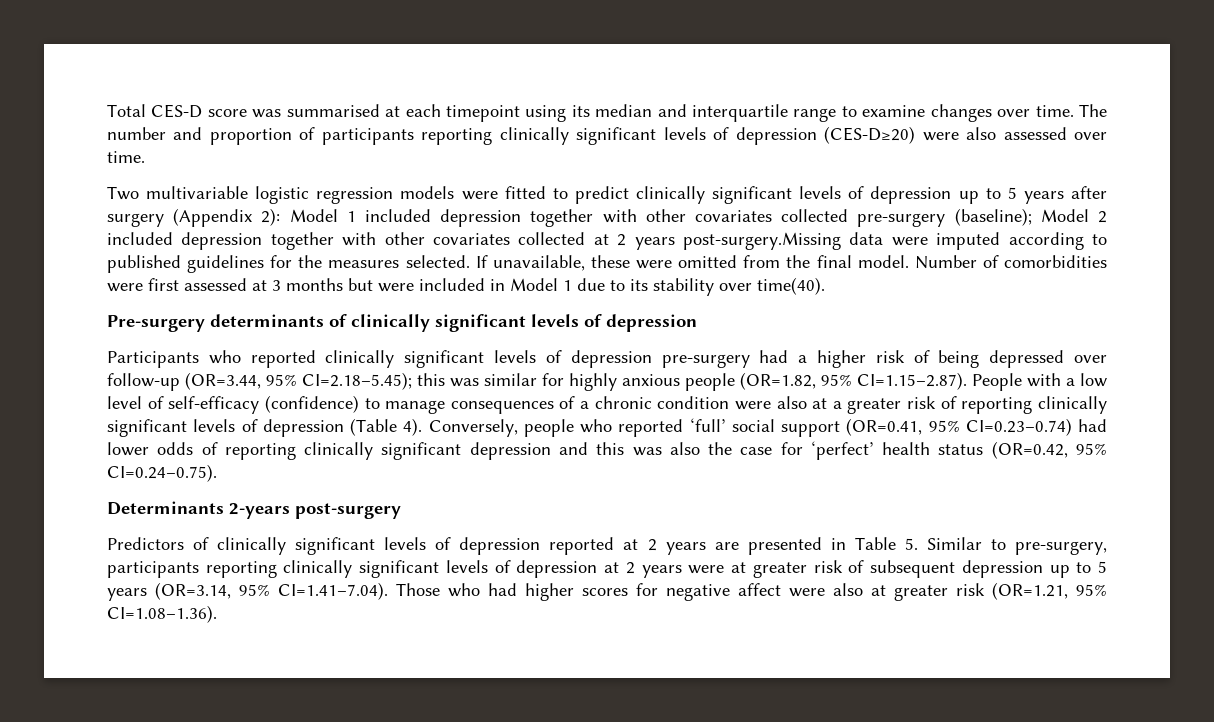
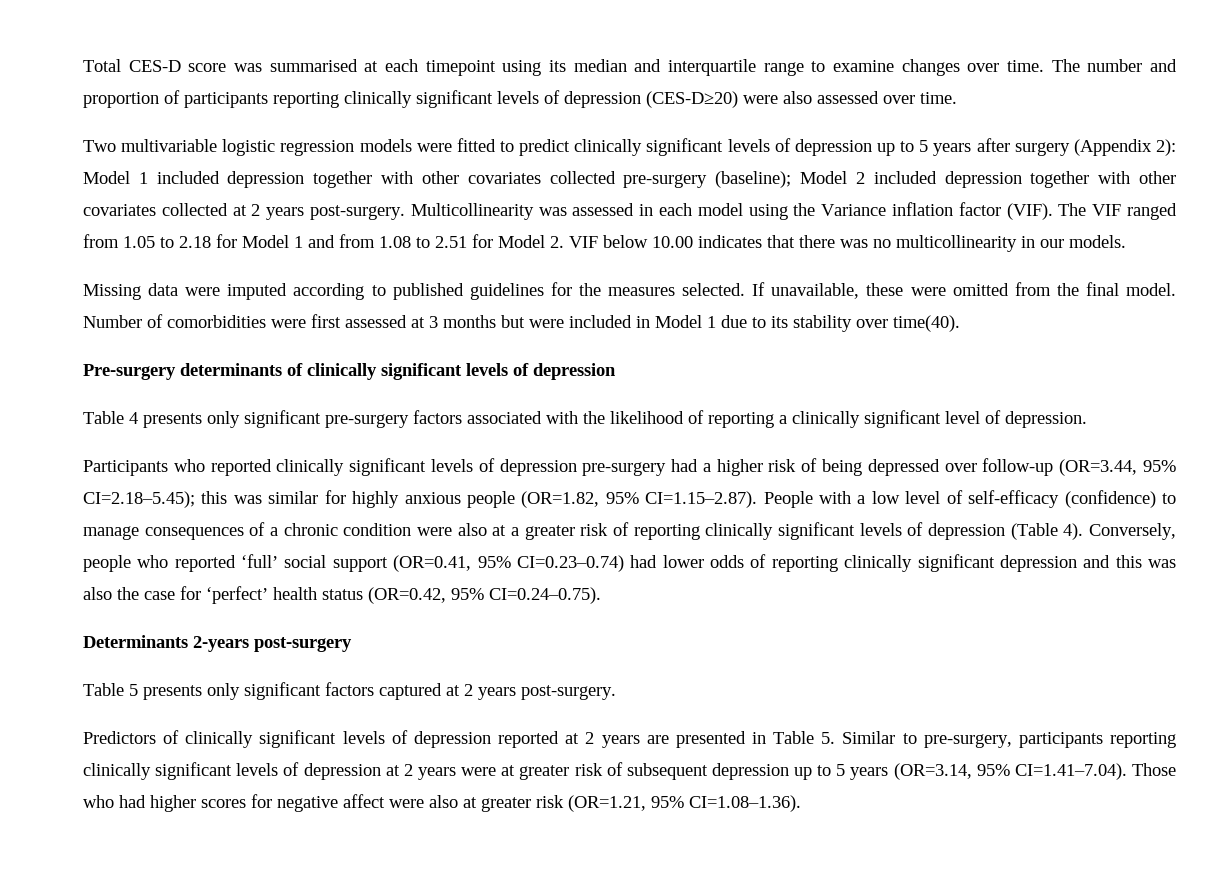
- Two multivariable logistic regression models were fitted to predict clinically significant levels of depression up to 5 years after surgery (Appendix 2): Model 1 included depression together with other covariates collected pre-surgery (baseline); Model 2 included depression together with other covariates collected at 2 years post-surgery.Missing data were imputed according to published guidelines for the measures selected.
+ Two multivariable logistic regression models were fitted to predict clinically significant levels of depression up to 5 years after surgery (Appendix 2): Model 1 included depression together with other covariates collected pre-surgery (baseline); Model 2 included depression together with other covariates collected at 2 years post-surgery. Multicollinearity was assessed in each model using the Variance inflation factor (VIF). The VIF ranged from 1.05 to 2.18 for Model 1 and from 1.08 to 2.51 for Model 2. VIF below 10.00 indicates that there was no multicollinearity in our models.
+ Missing data were imputed according to published guidelines for the measures selected.
+ Table 4 presents only significant pre-surgery factors associated with the likelihood of reporting a clinically significant level of depression.
+ Table 5 presents only significant factors captured at 2 years post-surgery.

